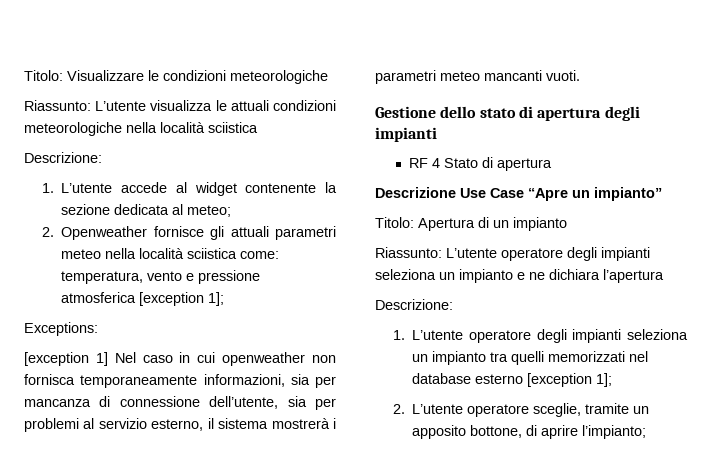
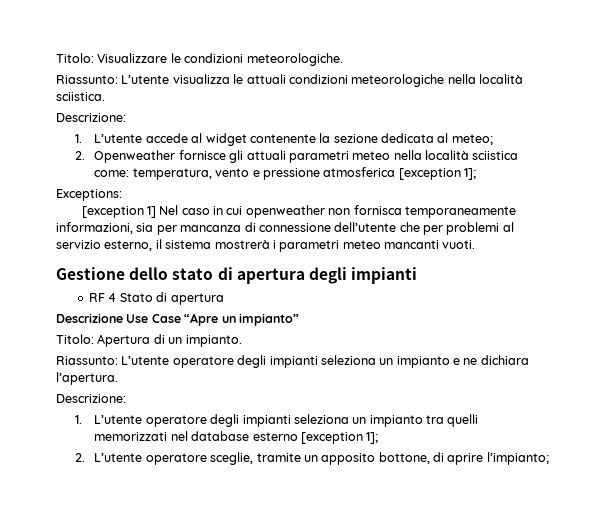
- Titolo: Visualizzare le condizioni meteorologiche
+ Titolo: Visualizzare le condizioni meteorologiche.
- Riassunto: L’utente visualizza le attuali condizioni meteorologiche nella località sciistica
+ Riassunto: L’utente visualizza le attuali condizioni meteorologiche nella località sciistica.
- [exception 1] Nel caso in cui openweather non fornisca temporaneamente informazioni, sia per mancanza di connessione dell’utente, sia per problemi al servizio esterno, il sistema mostrerà i parametri meteo mancanti vuoti.
+ [exception 1] Nel caso in cui openweather non fornisca temporaneamente informazioni, sia per mancanza di connessione dell’utente che per problemi al servizio esterno, il sistema mostrerà i parametri meteo mancanti vuoti.
- Titolo: Apertura di un impianto
+ Titolo: Apertura di un impianto.
- Riassunto: L’utente operatore degli impianti seleziona un impianto e ne dichiara l’apertura
+ Riassunto: L’utente operatore degli impianti seleziona un impianto e ne dichiara l’apertura.

